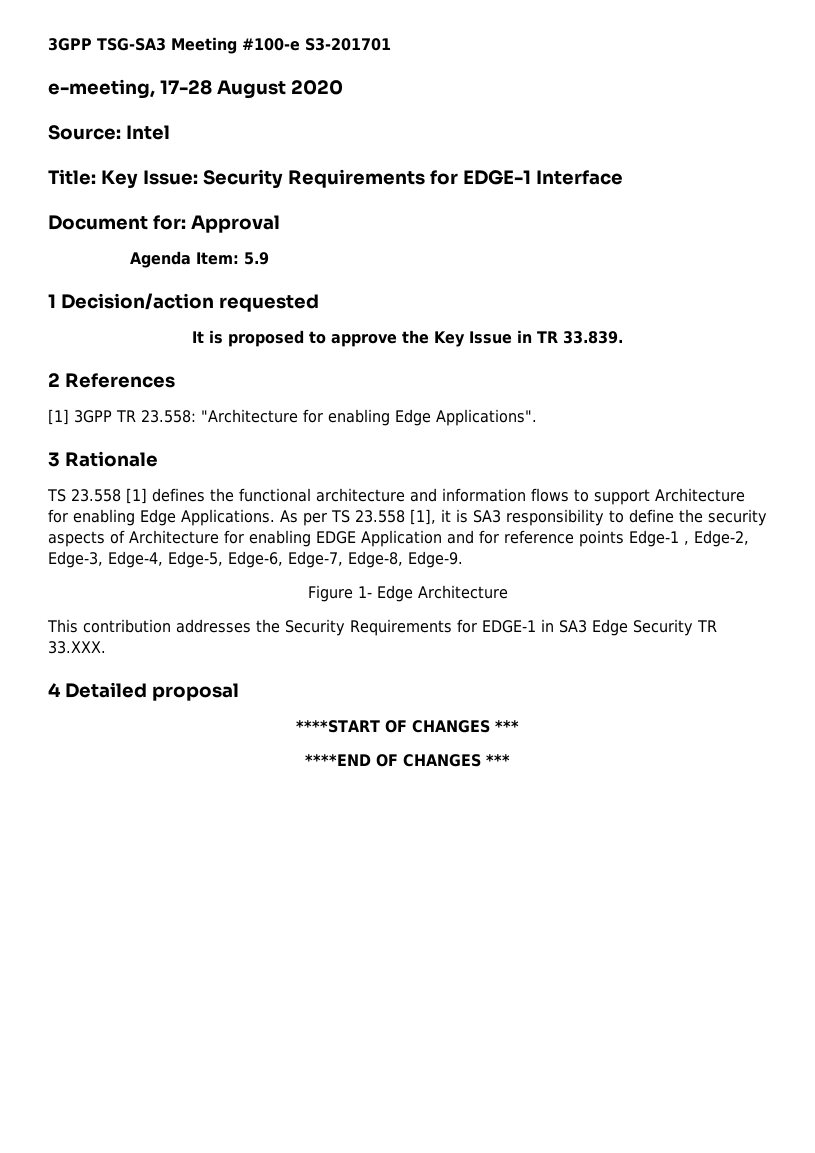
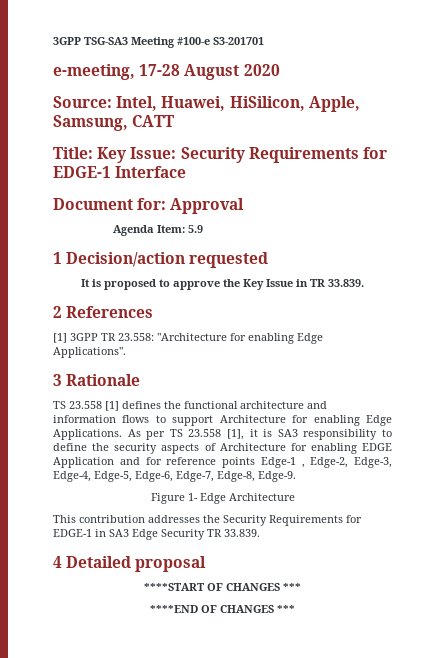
- Source: Intel
+ Source: Intel, Huawei, HiSilicon, Apple, Samsung, CATT
- This contribution addresses the Security Requirements for EDGE-1 in SA3 Edge Security TR 33.XXX.
+ This contribution addresses the Security Requirements for EDGE-1 in SA3 Edge Security TR 33.839.

